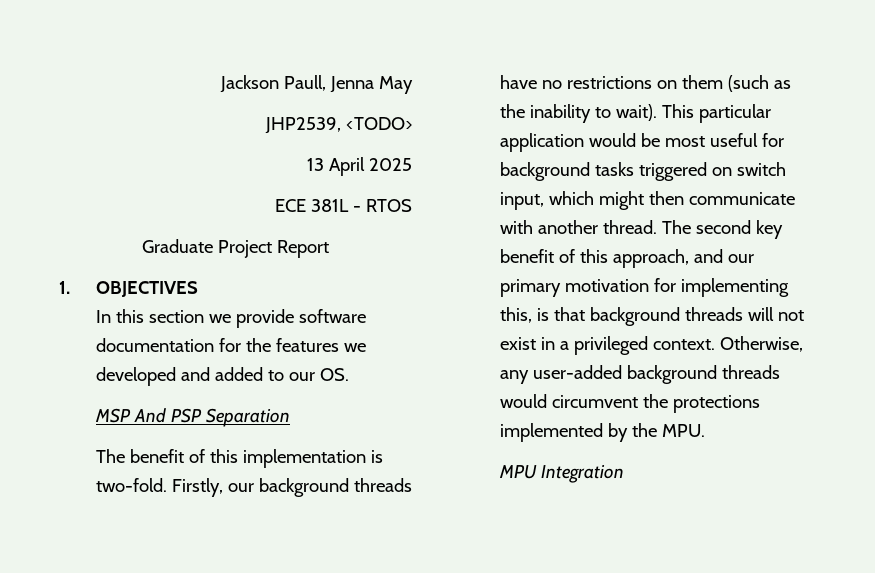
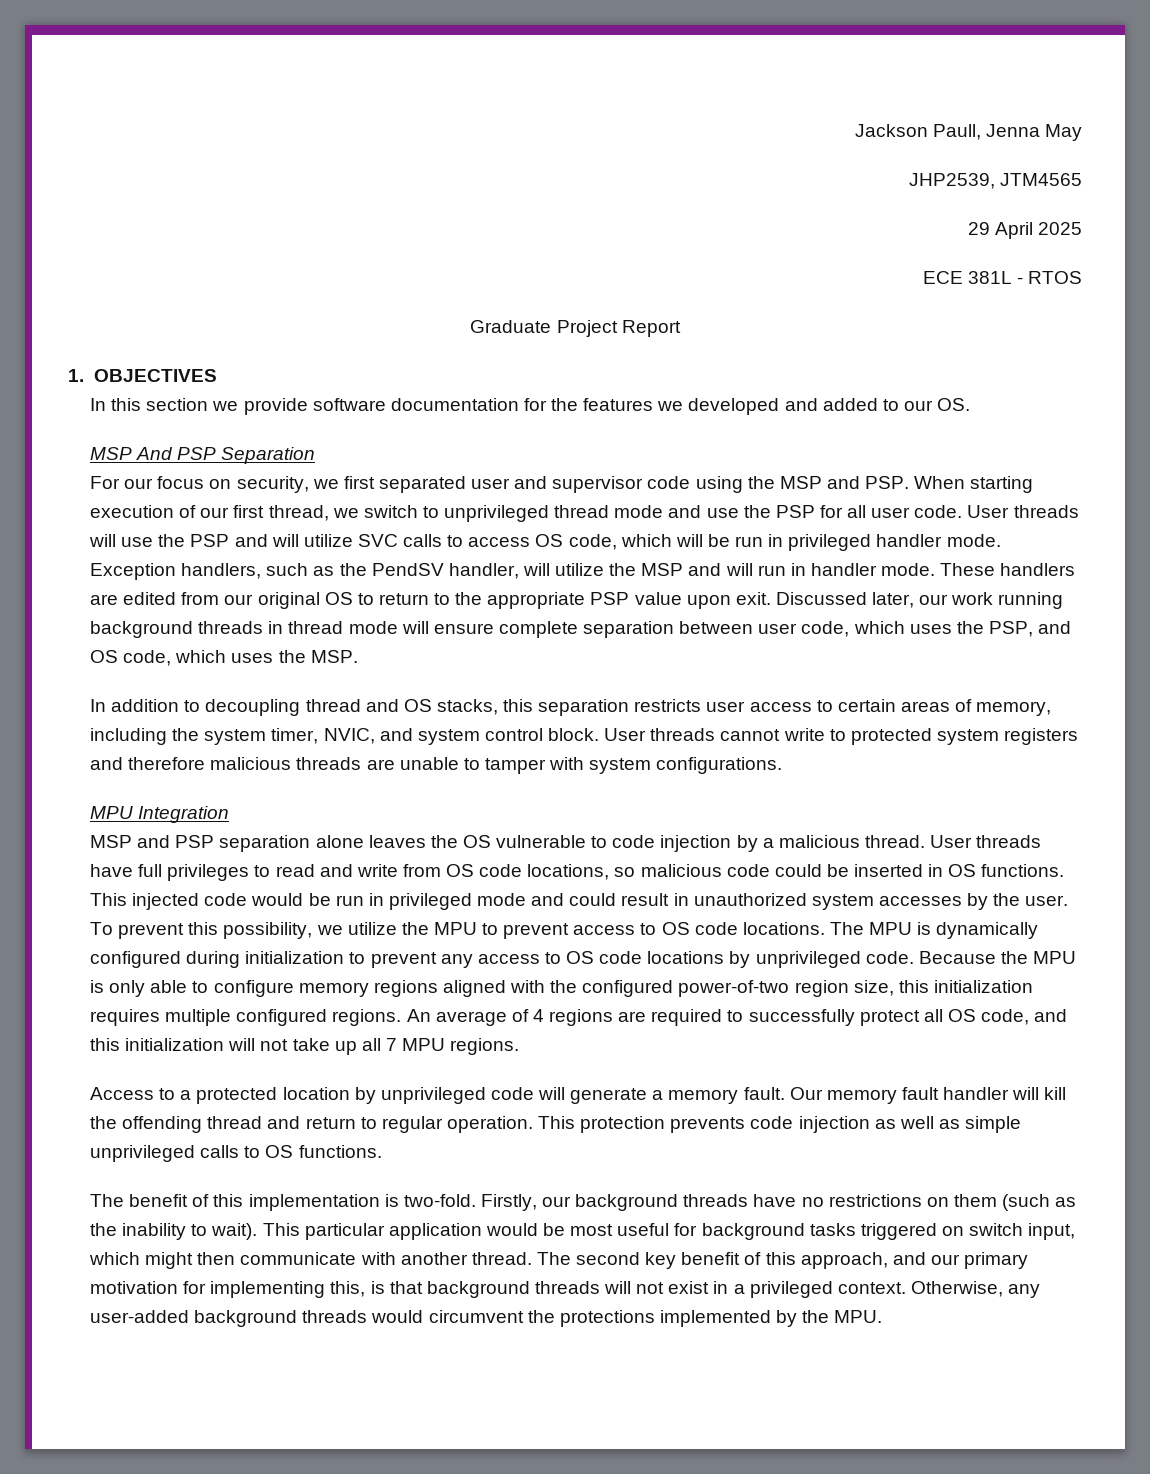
- JHP2539, <TODO>
- 13 April 2025
+ JHP2539, JTM4565
+ 29 April 2025
+ For our focus on security, we first separated user and supervisor code using the MSP and PSP. When starting execution of our first thread, we switch to unprivileged thread mode and use the PSP for all user code. User threads will use the PSP and will utilize SVC calls to access OS code, which will be run in privileged handler mode. Exception handlers, such as the PendSV handler, will utilize the MSP and will run in handler mode. These handlers are edited from our original OS to return to the appropriate PSP value upon exit. Discussed later, our work running background threads in thread mode will ensure complete separation between user code, which uses the PSP, and OS code, which uses the MSP.
+ In addition to decoupling thread and OS stacks, this separation restricts user access to certain areas of memory, including the system timer, NVIC, and system control block. User threads cannot write to protected system registers and therefore malicious threads are unable to tamper with system configurations.
+ MPU Integration
+ MSP and PSP separation alone leaves the OS vulnerable to code injection by a malicious thread. User threads have full privileges to read and write from OS code locations, so malicious code could be inserted in OS functions. This injected code would be run in privileged mode and could result in unauthorized system accesses by the user. To prevent this possibility, we utilize the MPU to prevent access to OS code locations. The MPU is dynamically configured during initialization to prevent any access to OS code locations by unprivileged code. Because the MPU is only able to configure memory regions aligned with the configured power-of-two region size, this initialization requires multiple configured regions. An average of 4 regions are required to successfully protect all OS code, and this initialization will not take up all 7 MPU regions.
+ Access to a protected location by unprivileged code will generate a memory fault. Our memory fault handler will kill the offending thread and return to regular operation. This protection prevents code injection as well as simple unprivileged calls to OS functions.
- MPU Integration

